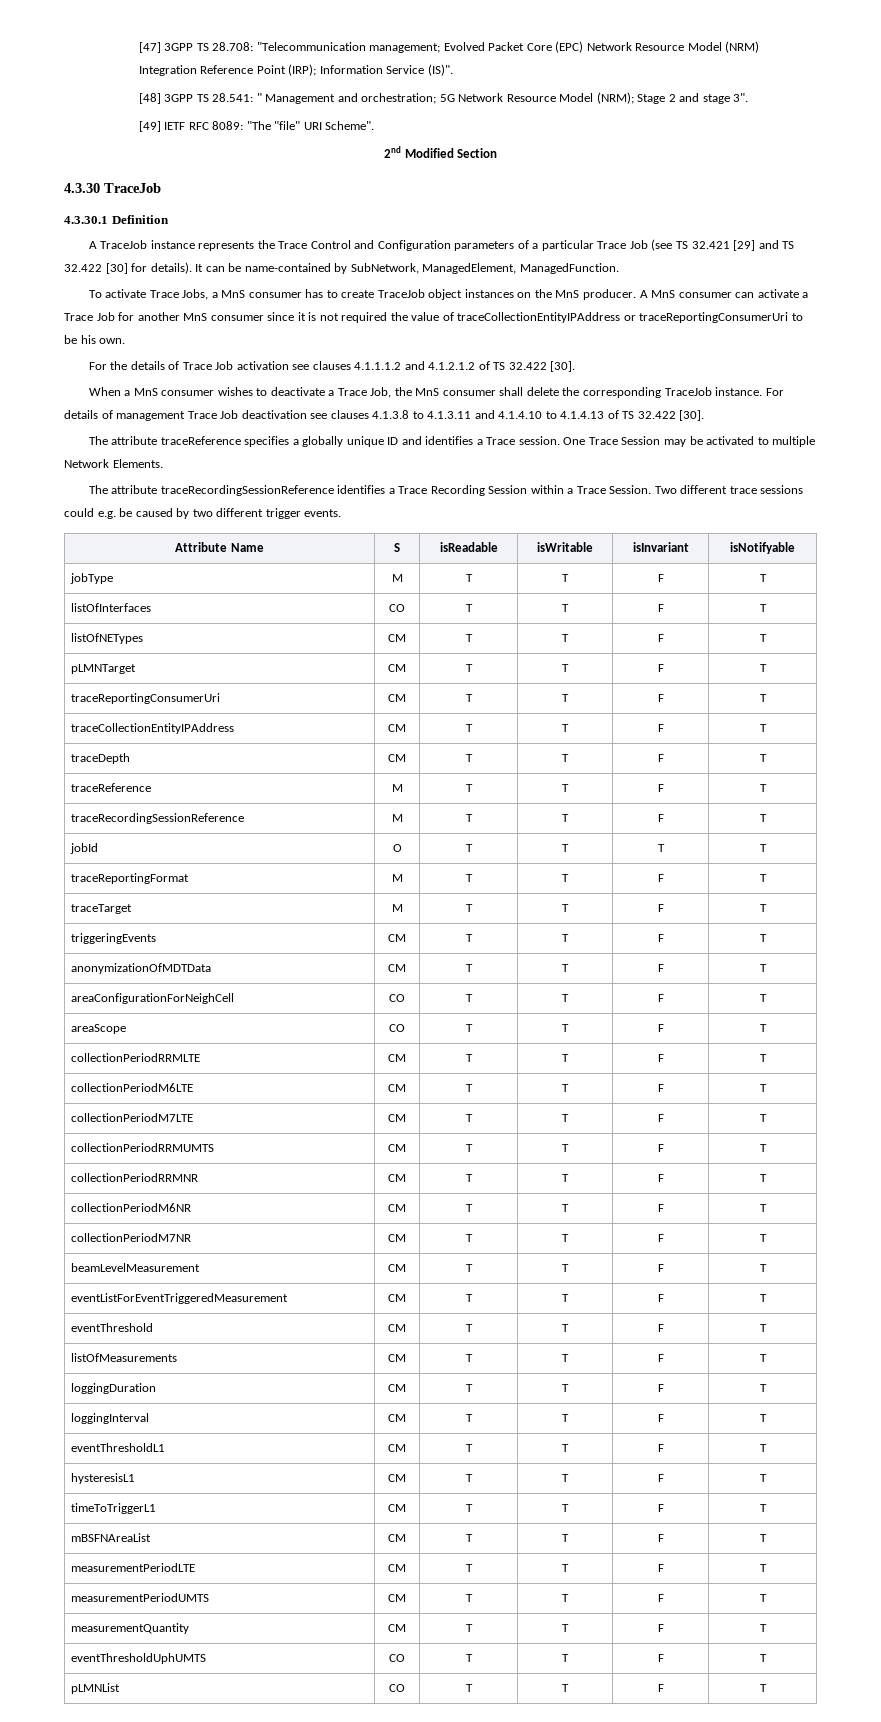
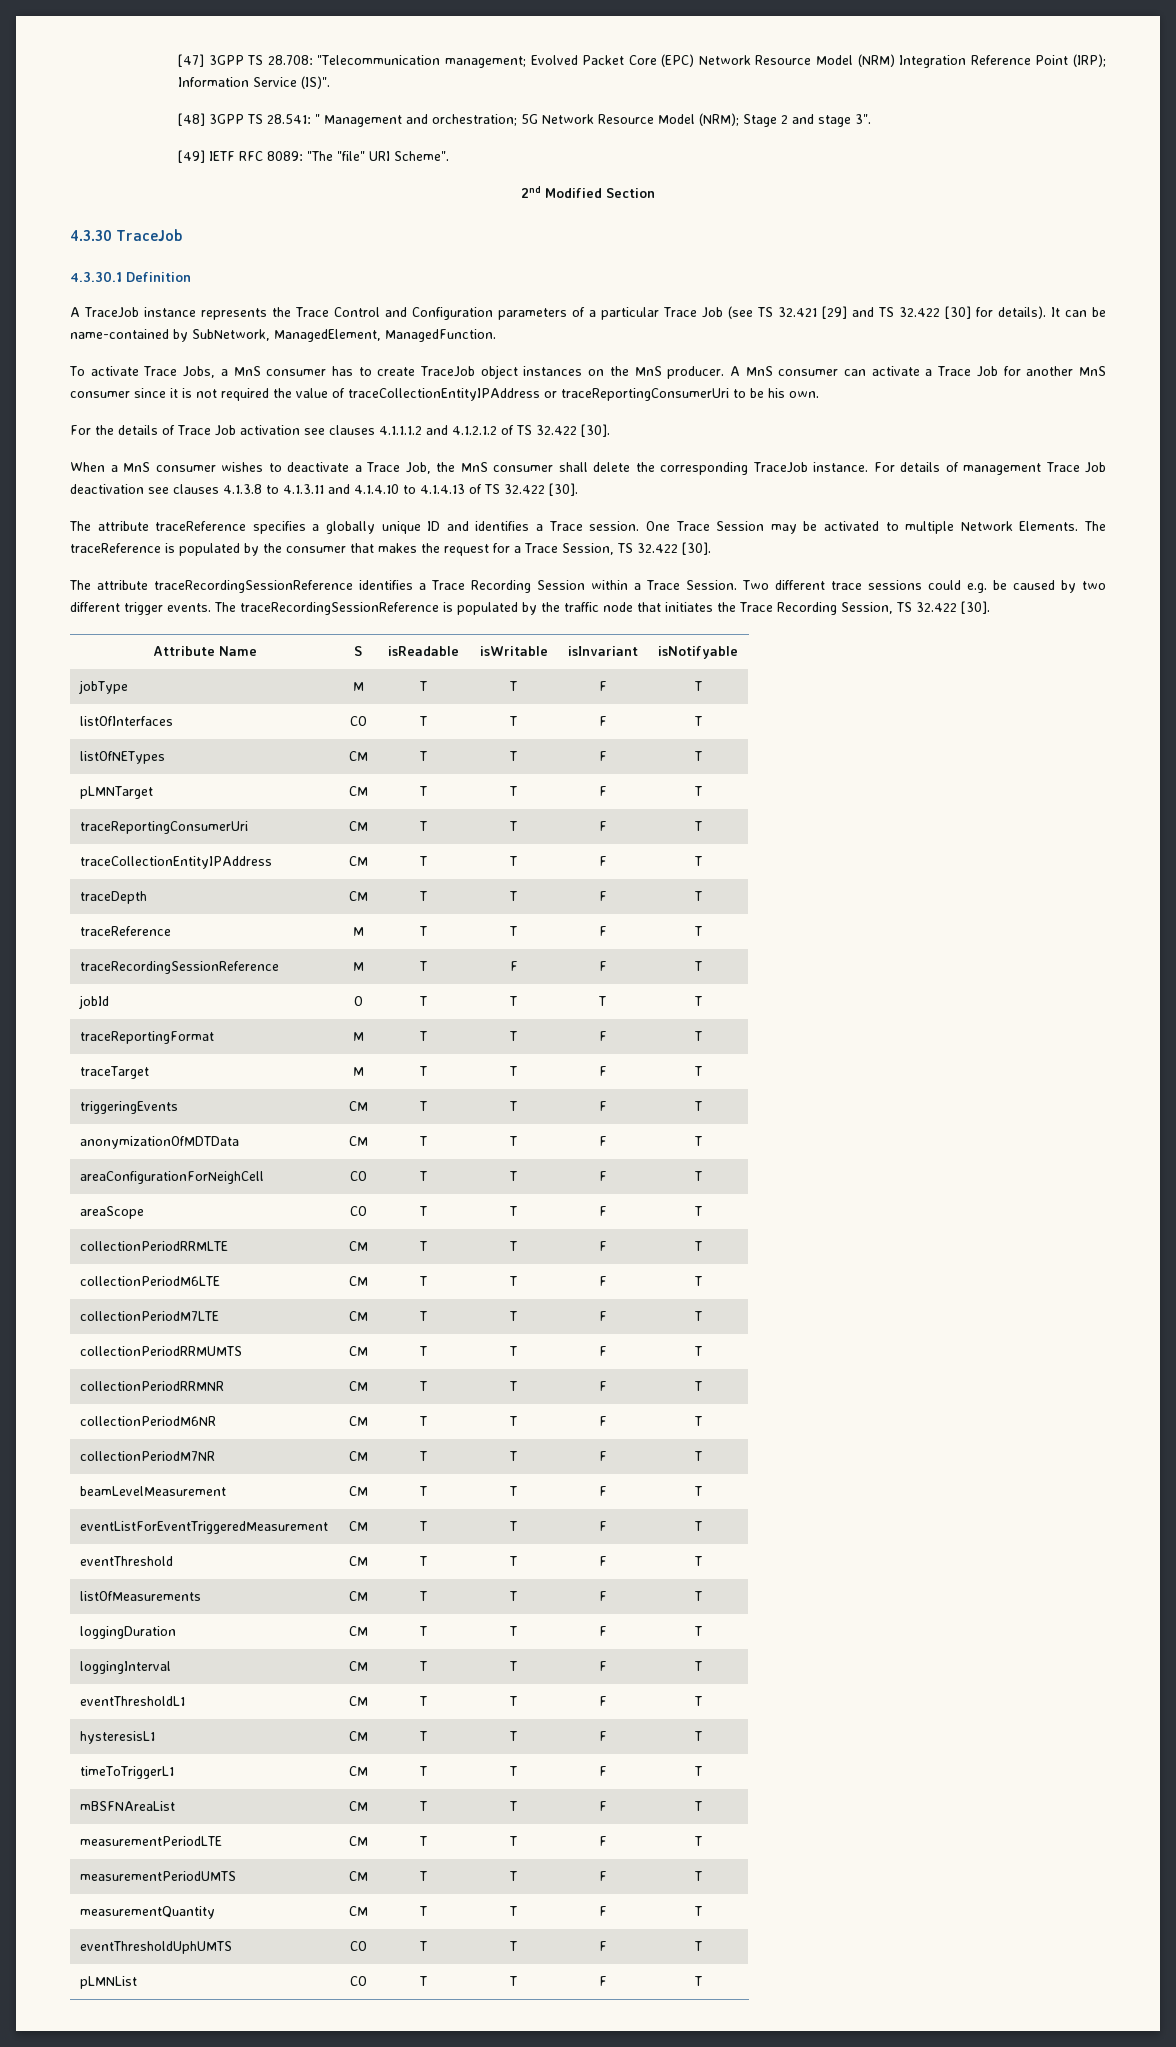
+ The traceReference is populated by the consumer that makes the request for a Trace Session, TS 32.422 [30].
+ The traceRecordingSessionReference is populated by the traffic node that initiates the Trace Recording Session, TS 32.422 [30].
- traceRecordingSessionReference | M | T | T | F | T
+ traceRecordingSessionReference | M | T | F | F | T

